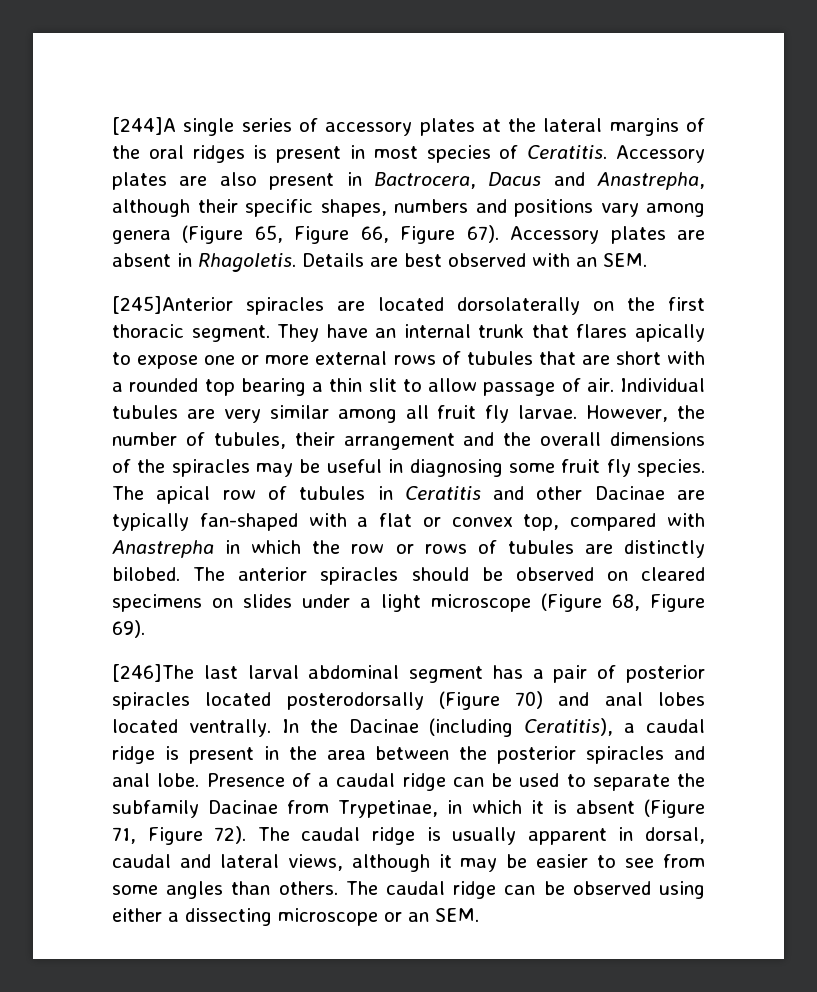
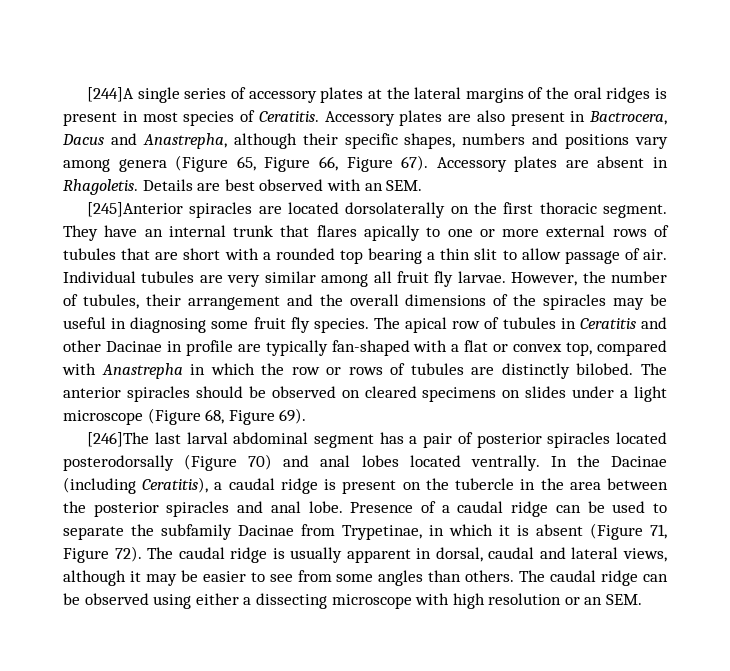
- They have an internal trunk that flares apically to expose one or more external rows of tubules that are short with a rounded top bearing a thin slit to allow passage of air.
+ They have an internal trunk that flares apically to one or more external rows of tubules that are short with a rounded top bearing a thin slit to allow passage of air.
- The apical row of tubules in Ceratitis and other Dacinae are typically fan-shaped with a flat or convex top, compared with Anastrepha in which the row or rows of tubules are distinctly bilobed.
+ The apical row of tubules in Ceratitis and other Dacinae in profile are typically fan-shaped with a flat or convex top, compared with Anastrepha in which the row or rows of tubules are distinctly bilobed.
- In the Dacinae (including Ceratitis), a caudal ridge is present in the area between the posterior spiracles and anal lobe.
+ In the Dacinae (including Ceratitis), a caudal ridge is present on the tubercle in the area between the posterior spiracles and anal lobe.
- The caudal ridge can be observed using either a dissecting microscope or an SEM.
+ The caudal ridge can be observed using either a dissecting microscope with high resolution or an SEM.

